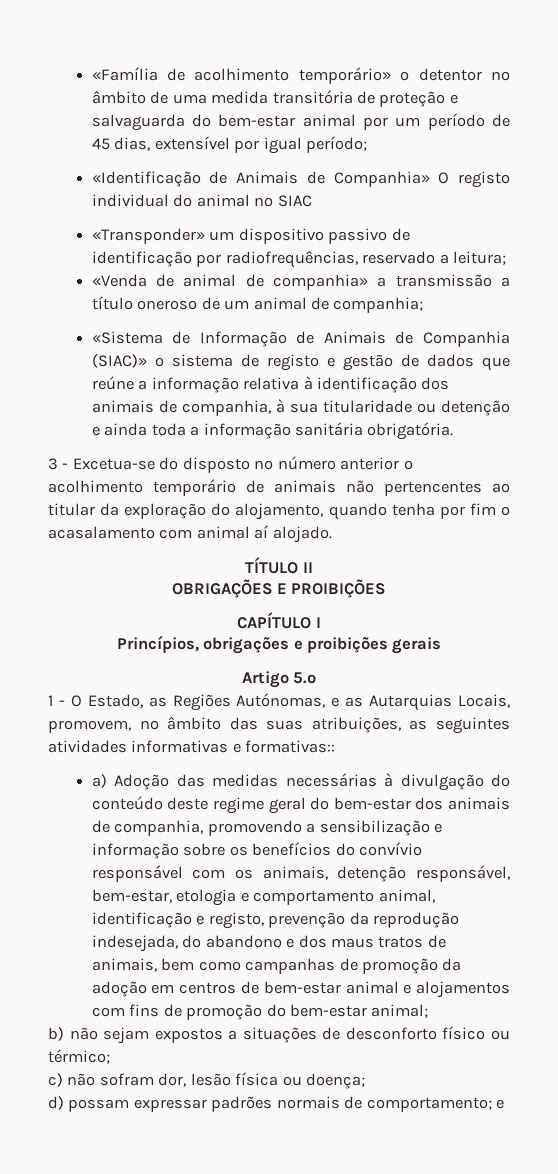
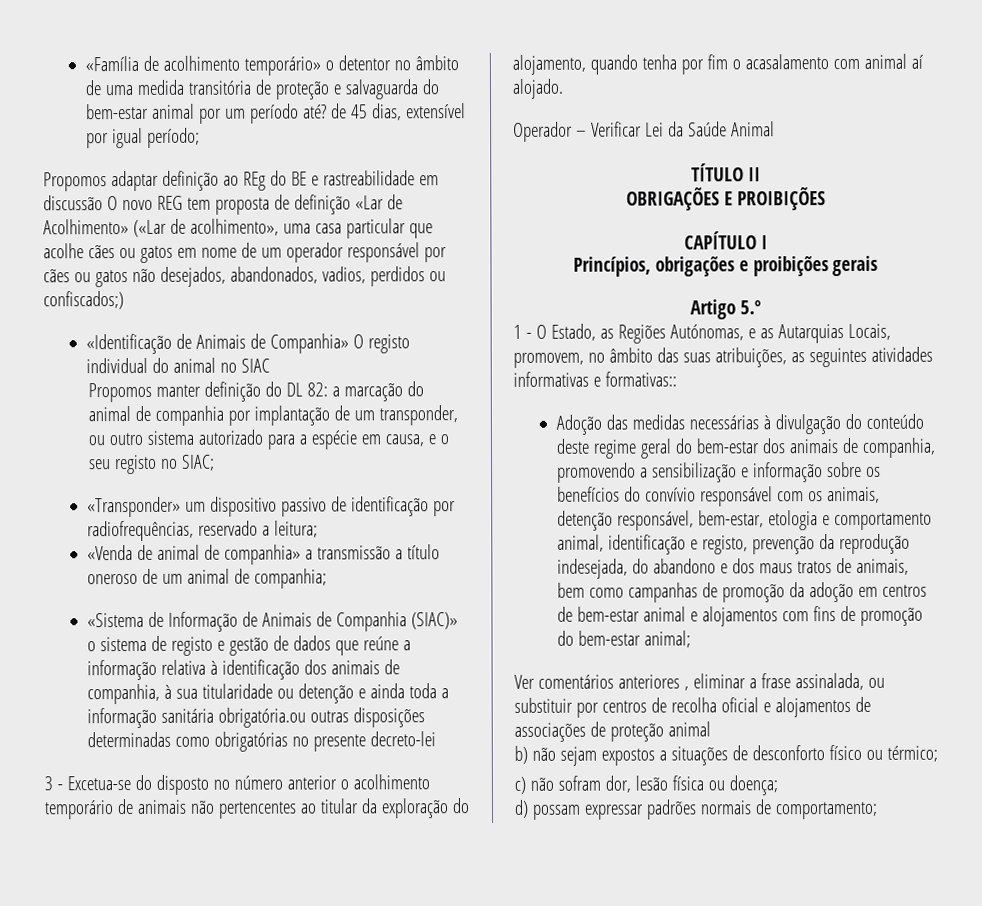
- «Família de acolhimento temporário» o detentor no âmbito de uma medida transitória de proteção e salvaguarda do bem-estar animal por um período de 45 dias, extensível por igual período;
+ «Família de acolhimento temporário» o detentor no âmbito de uma medida transitória de proteção e salvaguarda do bem-estar animal por um período até? de 45 dias, extensível por igual período;
+ Propomos adaptar definição ao REg do BE e rastreabilidade em discussão O novo REG tem proposta de definição «Lar de Acolhimento» («Lar de acolhimento», uma casa particular que acolhe cães ou gatos em nome de um operador responsável por cães ou gatos não desejados, abandonados, vadios, perdidos ou confiscados;)
+ Propomos manter definição do DL 82: a marcação do animal de companhia por implantação de um transponder, ou outro sistema autorizado para a espécie em causa, e o seu registo no SIAC;
- «Sistema de Informação de Animais de Companhia (SIAC)» o sistema de registo e gestão de dados que reúne a informação relativa à identificação dos animais de companhia, à sua titularidade ou detenção e ainda toda a informação sanitária obrigatória.
+ «Sistema de Informação de Animais de Companhia (SIAC)» o sistema de registo e gestão de dados que reúne a informação relativa à identificação dos animais de companhia, à sua titularidade ou detenção e ainda toda a informação sanitária obrigatória.ou outras disposições determinadas como obrigatórias no presente decreto-lei
+ Operador – Verificar Lei da Saúde Animal
- a) Adoção das medidas necessárias à divulgação do conteúdo deste regime geral do bem-estar dos animais de companhia, promovendo a sensibilização e informação sobre os benefícios do convívio responsável com os animais, detenção responsável, bem-estar, etologia e comportamento animal, identificação e registo, prevenção da reprodução indesejada, do abandono e dos maus tratos de animais, bem como campanhas de promoção da adoção em centros de bem-estar animal e alojamentos com fins de promoção do bem-estar animal;
+ Adoção das medidas necessárias à divulgação do conteúdo deste regime geral do bem-estar dos animais de companhia, promovendo a sensibilização e informação sobre os benefícios do convívio responsável com os animais, detenção responsável, bem-estar, etologia e comportamento animal, identificação e registo, prevenção da reprodução indesejada, do abandono e dos maus tratos de animais, bem como campanhas de promoção da adoção em centros de bem-estar animal e alojamentos com fins de promoção do bem-estar animal;
+ Ver comentários anteriores , eliminar a frase assinalada, ou substituir por centros de recolha oficial e alojamentos de associações de proteção animal
- d) possam expressar padrões normais de comportamento; e
+ d) possam expressar padrões normais de comportamento;

